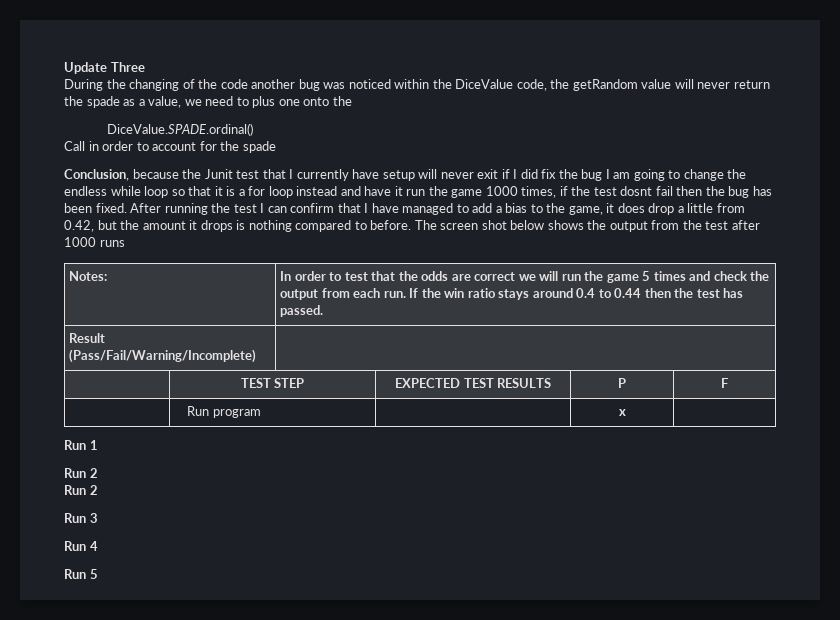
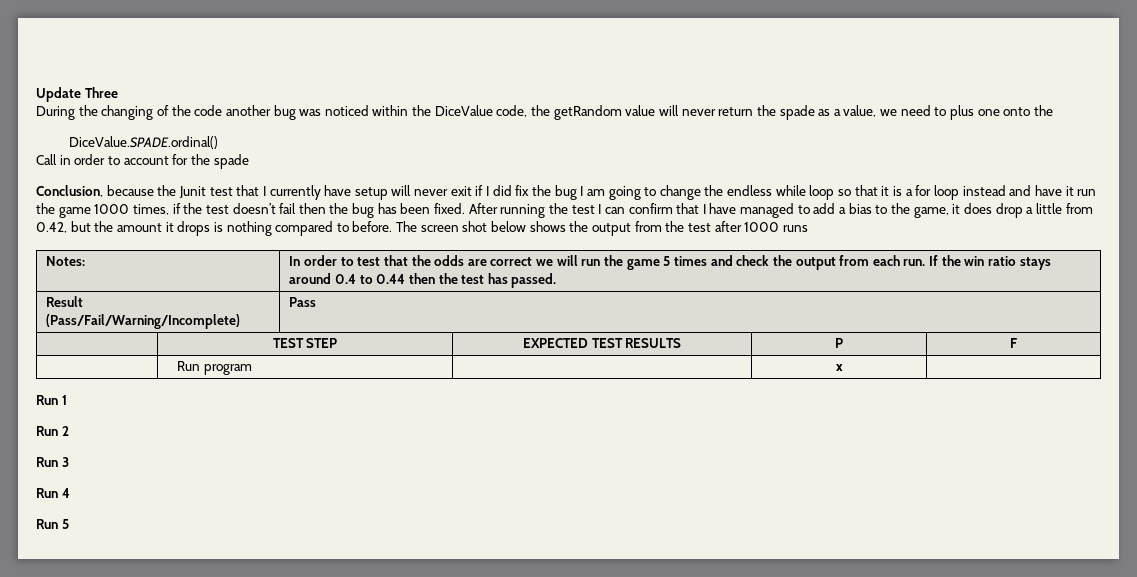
- Conclusion, because the Junit test that I currently have setup will never exit if I did fix the bug I am going to change the endless while loop so that it is a for loop instead and have it run the game 1000 times, if the test dosnt fail then the bug has been fixed.
+ Conclusion, because the Junit test that I currently have setup will never exit if I did fix the bug I am going to change the endless while loop so that it is a for loop instead and have it run the game 1000 times, if the test doesn’t fail then the bug has been fixed.
- Result (Pass/Fail/Warning/Incomplete) |
+ Result (Pass/Fail/Warning/Incomplete) | Pass
  Run 1
- Run 2

